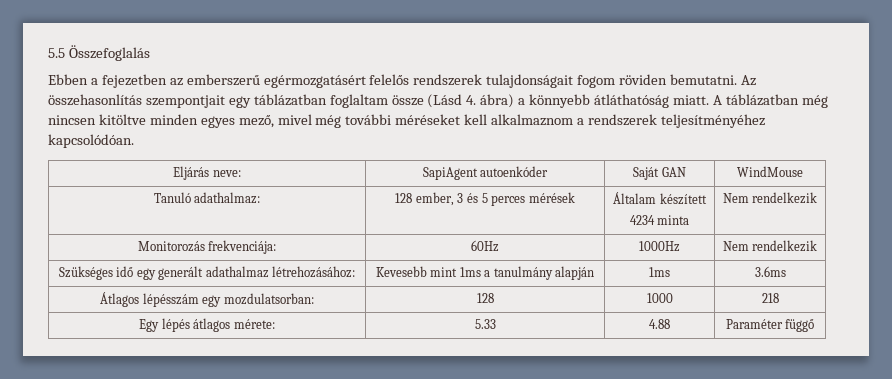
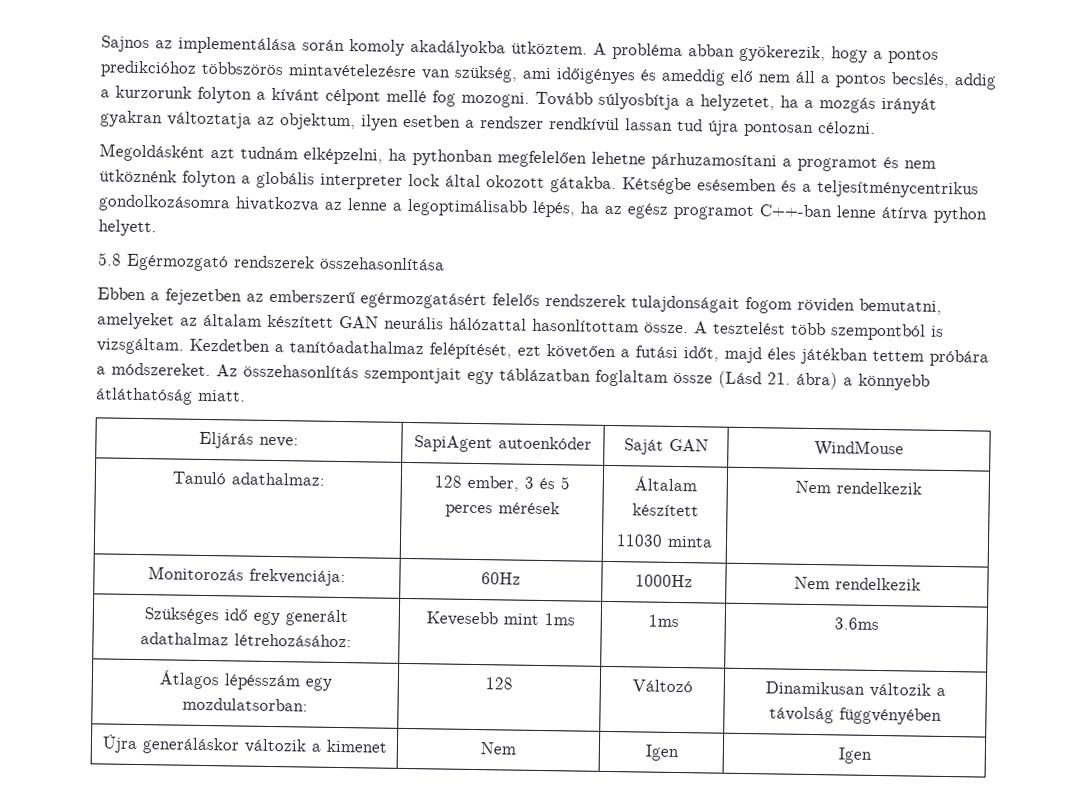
- 5.5 Összefoglalás
+ Sajnos az implementálása során komoly akadályokba ütköztem. A probléma abban gyökerezik, hogy a pontos predikcióhoz többszörös mintavételezésre van szükség, ami időigényes és ameddig elő nem áll a pontos becslés, addig a kurzorunk folyton a kívánt célpont mellé fog mozogni. Tovább súlyosbítja a helyzetet, ha a mozgás irányát gyakran változtatja az objektum, ilyen esetben a rendszer rendkívül lassan tud újra pontosan célozni.
+ Megoldásként azt tudnám elképzelni, ha pythonban megfelelően lehetne párhuzamosítani a programot és nem ütköznénk folyton a globális interpreter lock által okozott gátakba. Kétségbe esésemben és a teljesítménycentrikus gondolkozásomra hivatkozva az lenne a legoptimálisabb lépés, ha az egész programot C++-ban lenne átírva python helyett.
+ 5.8 Egérmozgató rendszerek összehasonlítása
- Ebben a fejezetben az emberszerű egérmozgatásért felelős rendszerek tulajdonságait fogom röviden bemutatni.
+ Ebben a fejezetben az emberszerű egérmozgatásért felelős rendszerek tulajdonságait fogom röviden bemutatni, amelyeket az általam készített GAN neurális hálózattal hasonlítottam össze. A tesztelést több szempontból is vizsgáltam. Kezdetben a tanítóadathalmaz felépítését, ezt követően a futási időt, majd éles játékban tettem próbára a módszereket.
- Az összehasonlítás szempontjait egy táblázatban foglaltam össze (Lásd 4. ábra) a könnyebb átláthatóság miatt. A táblázatban még nincsen kitöltve minden egyes mező, mivel még további méréseket kell alkalmaznom a rendszerek teljesítményéhez kapcsolódóan.
+ Az összehasonlítás szempontjait egy táblázatban foglaltam össze (Lásd 21. ábra) a könnyebb átláthatóság miatt.
  Tanuló adathalmaz: | 128 ember, 3 és 5 perces mérések | Általam készített
- 4234 minta | Nem rendelkezik
+ 11030 minta | Nem rendelkezik
- Szükséges idő egy generált adathalmaz létrehozásához: | Kevesebb mint 1ms a tanulmány alapján | 1ms | 3.6ms
+ Szükséges idő egy generált adathalmaz létrehozásához: | Kevesebb mint 1ms | 1ms | 3.6ms
- Átlagos lépésszám egy mozdulatsorban: | 128 | 1000 | 218
- Egy lépés átlagos mérete: | 5.33 | 4.88 | Paraméter függő
+ Átlagos lépésszám egy mozdulatsorban: | 128 | Változó | Dinamikusan változik a távolság függvényében
+ Újra generáláskor változik a kimenet | Nem | Igen | Igen

